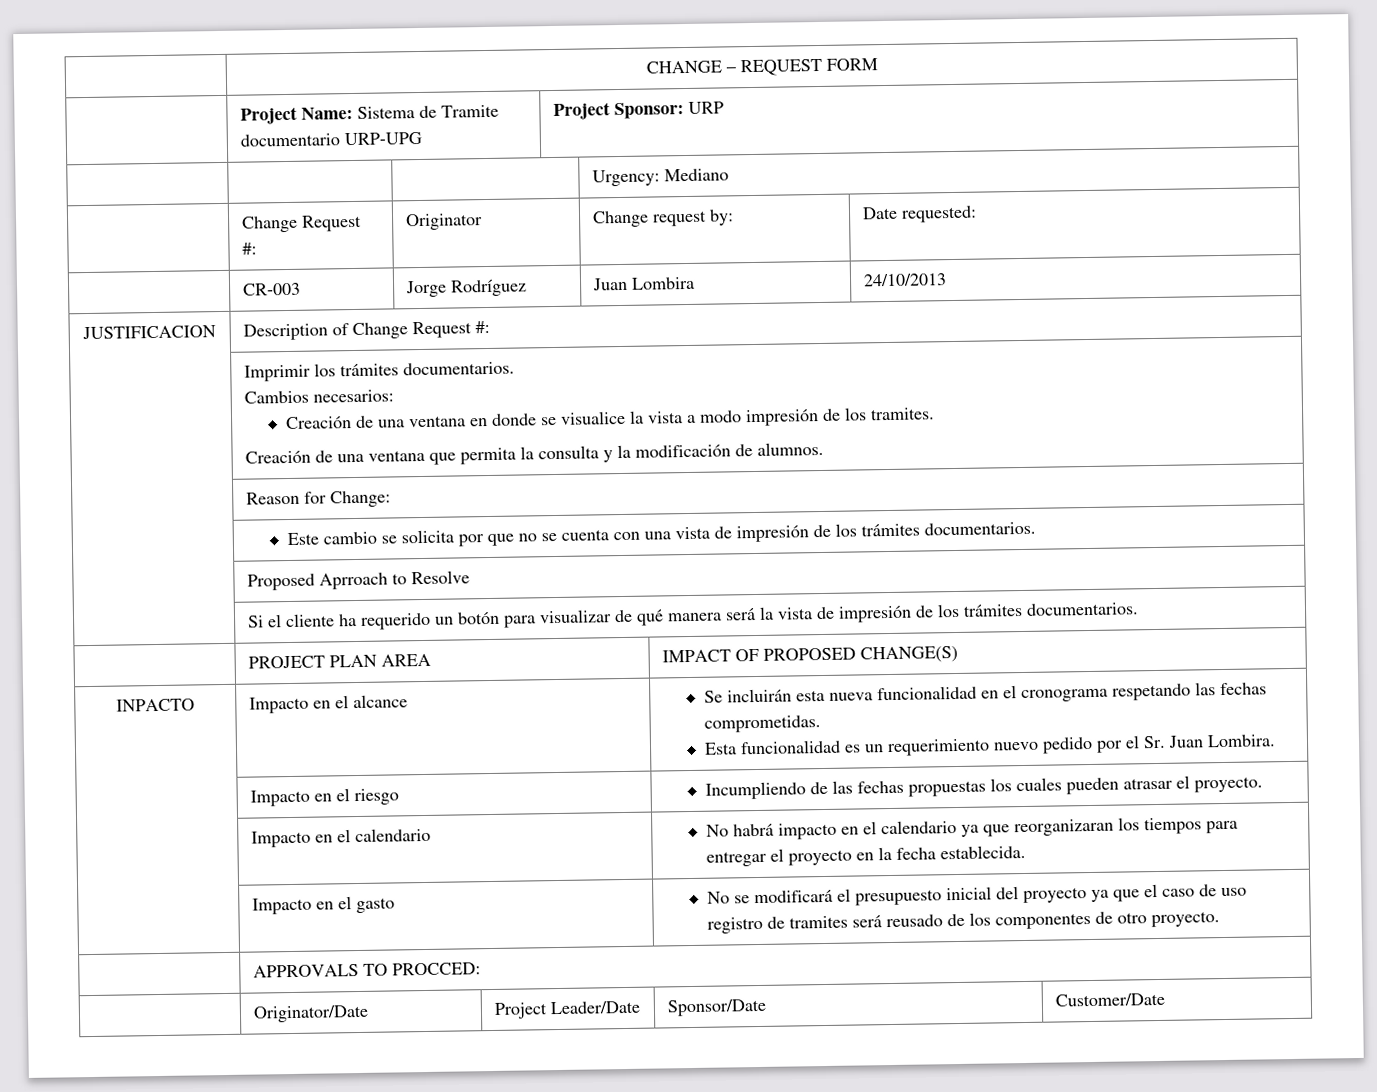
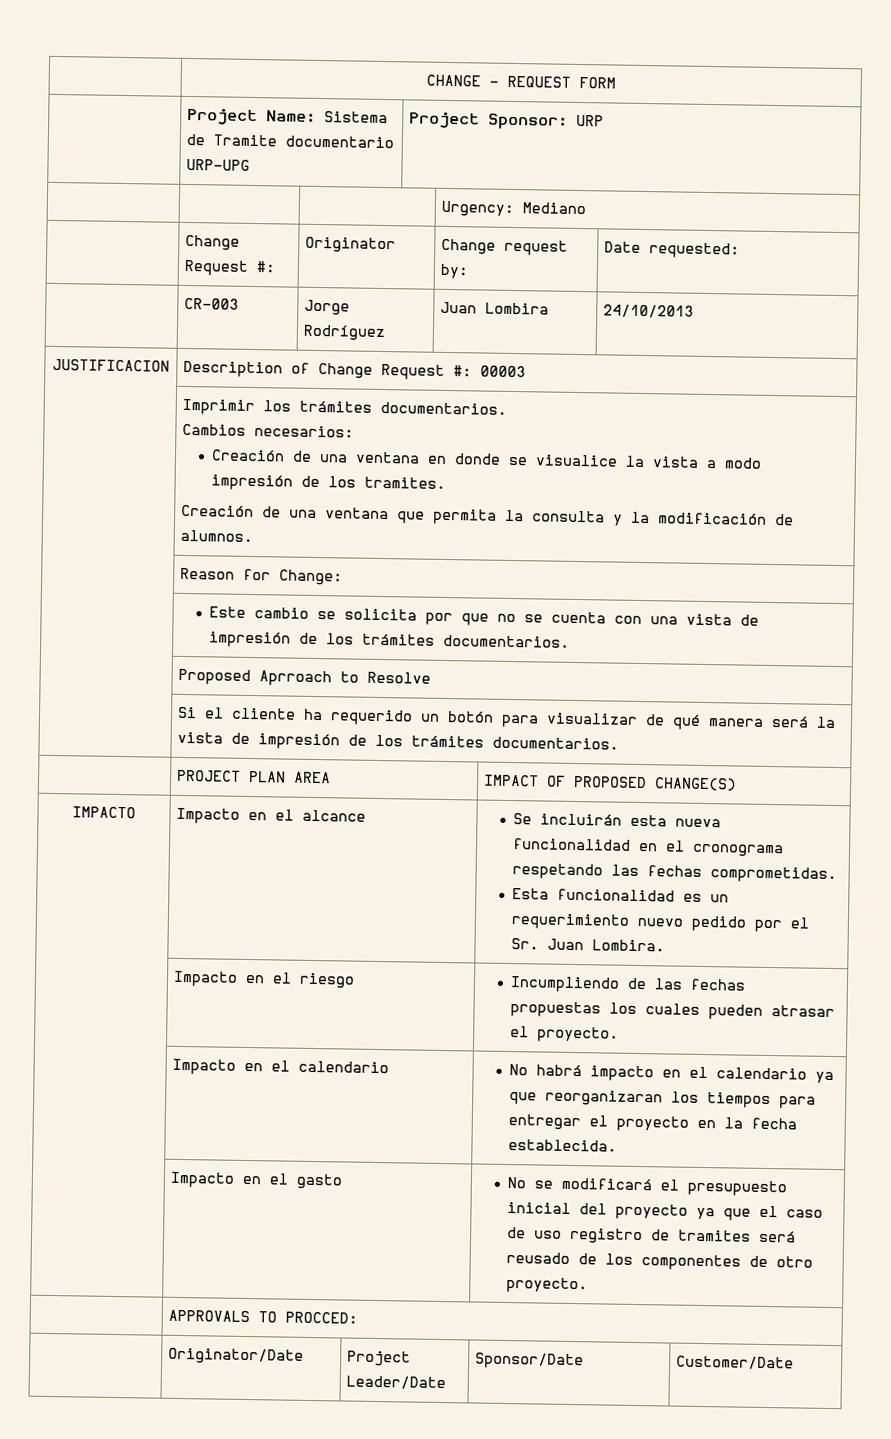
- JUSTIFICACION | Description of Change Request #:
+ JUSTIFICACION | Description of Change Request #: 00003
- INPACTO | Impacto en el alcance | Se incluirán esta nueva funcionalidad en el cronograma respetando las fechas comprometidas.
+ IMPACTO | Impacto en el alcance | Se incluirán esta nueva funcionalidad en el cronograma respetando las fechas comprometidas.

